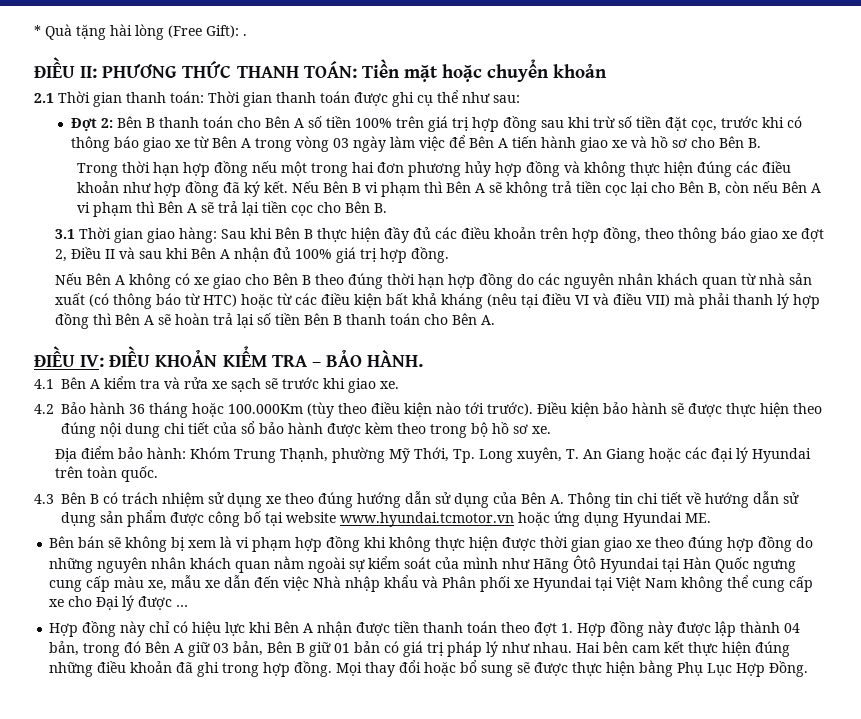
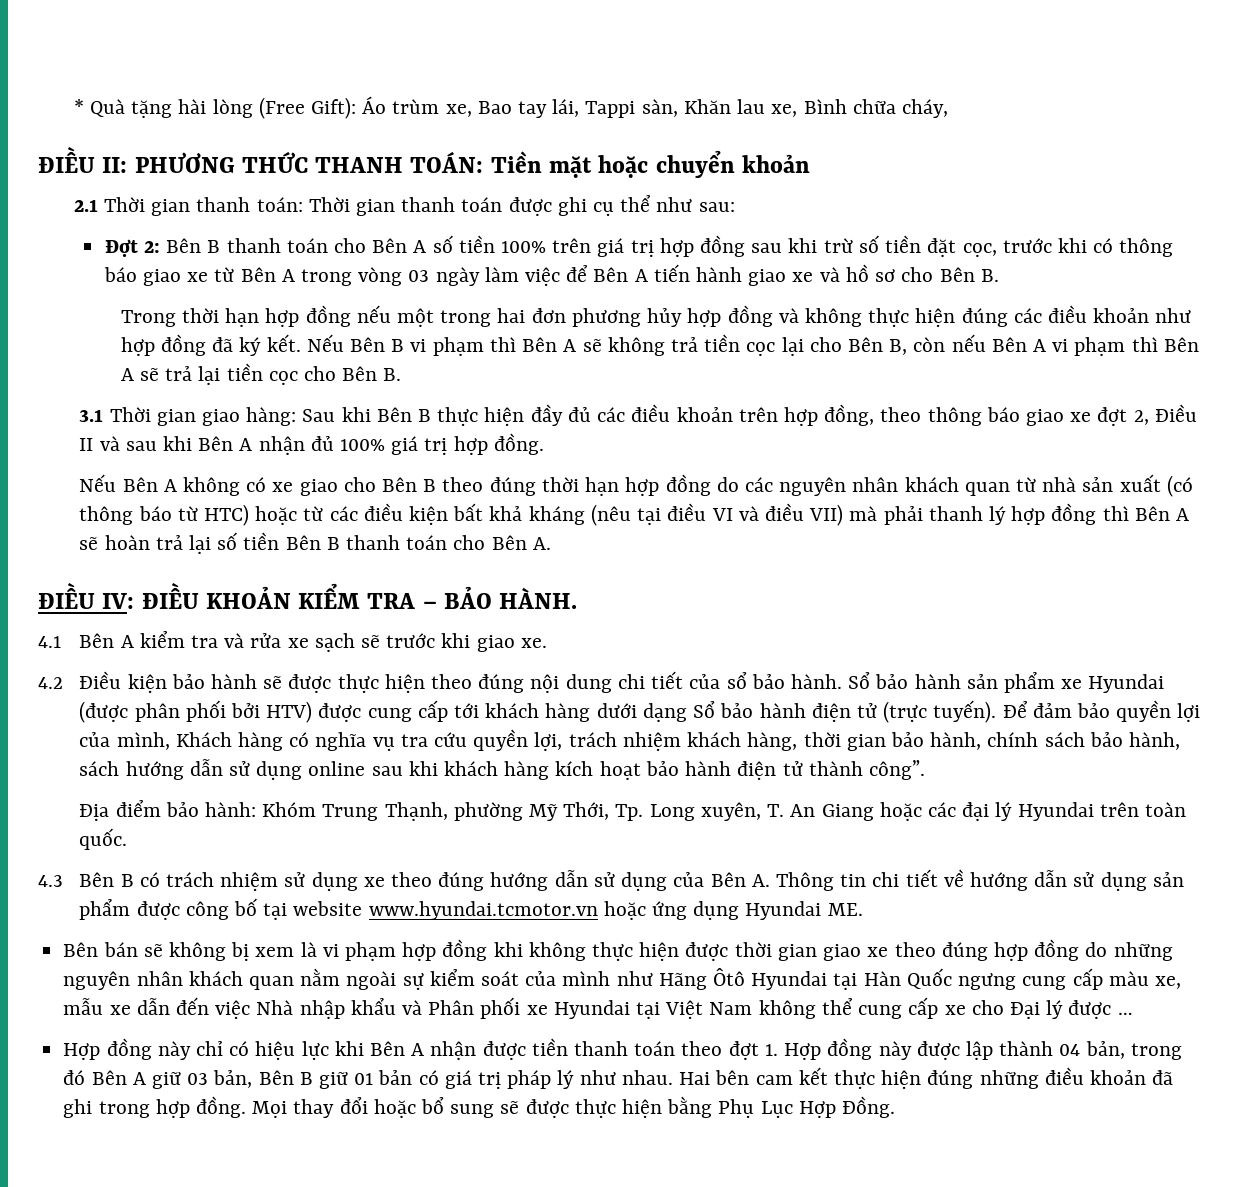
- * Quà tặng hài lòng (Free Gift): .
+ * Quà tặng hài lòng (Free Gift): Áo trùm xe, Bao tay lái, Tappi sàn, Khăn lau xe, Bình chữa cháy,
- 4.2 Bảo hành 36 tháng hoặc 100.000Km (tùy theo điều kiện nào tới trước). Điều kiện bảo hành sẽ được thực hiện theo đúng nội dung chi tiết của sổ bảo hành được kèm theo trong bộ hồ sơ xe.
+ 4.2 Điều kiện bảo hành sẽ được thực hiện theo đúng nội dung chi tiết của sổ bảo hành. Sổ bảo hành sản phẩm xe Hyundai (được phân phối bởi HTV) được cung cấp tới khách hàng dưới dạng Sổ bảo hành điện tử (trực tuyến). Để đảm bảo quyền lợi của mình, Khách hàng có nghĩa vụ tra cứu quyền lợi, trách nhiệm khách hàng, thời gian bảo hành, chính sách bảo hành, sách hướng dẫn sử dụng online sau khi khách hàng kích hoạt bảo hành điện tử thành công”.

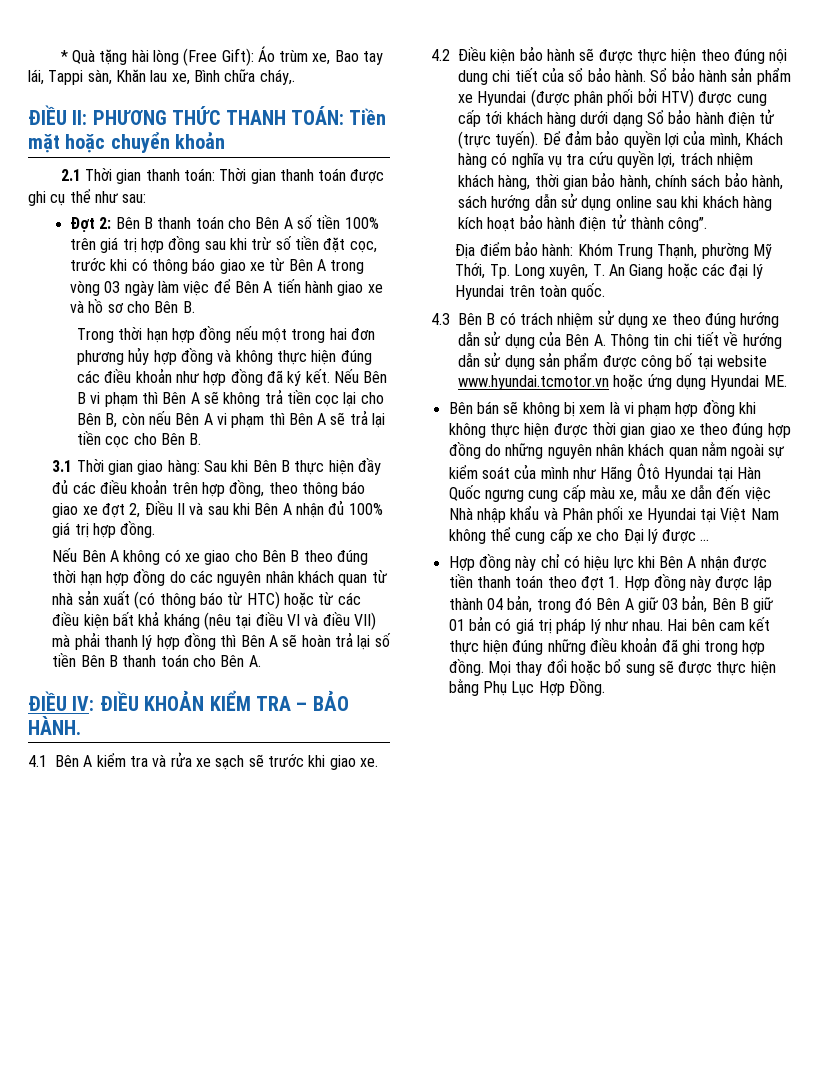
- * Quà tặng hài lòng (Free Gift): Áo trùm xe, Bao tay lái, Tappi sàn, Khăn lau xe, Bình chữa cháy,
+ * Quà tặng hài lòng (Free Gift): Áo trùm xe, Bao tay lái, Tappi sàn, Khăn lau xe, Bình chữa cháy,.

